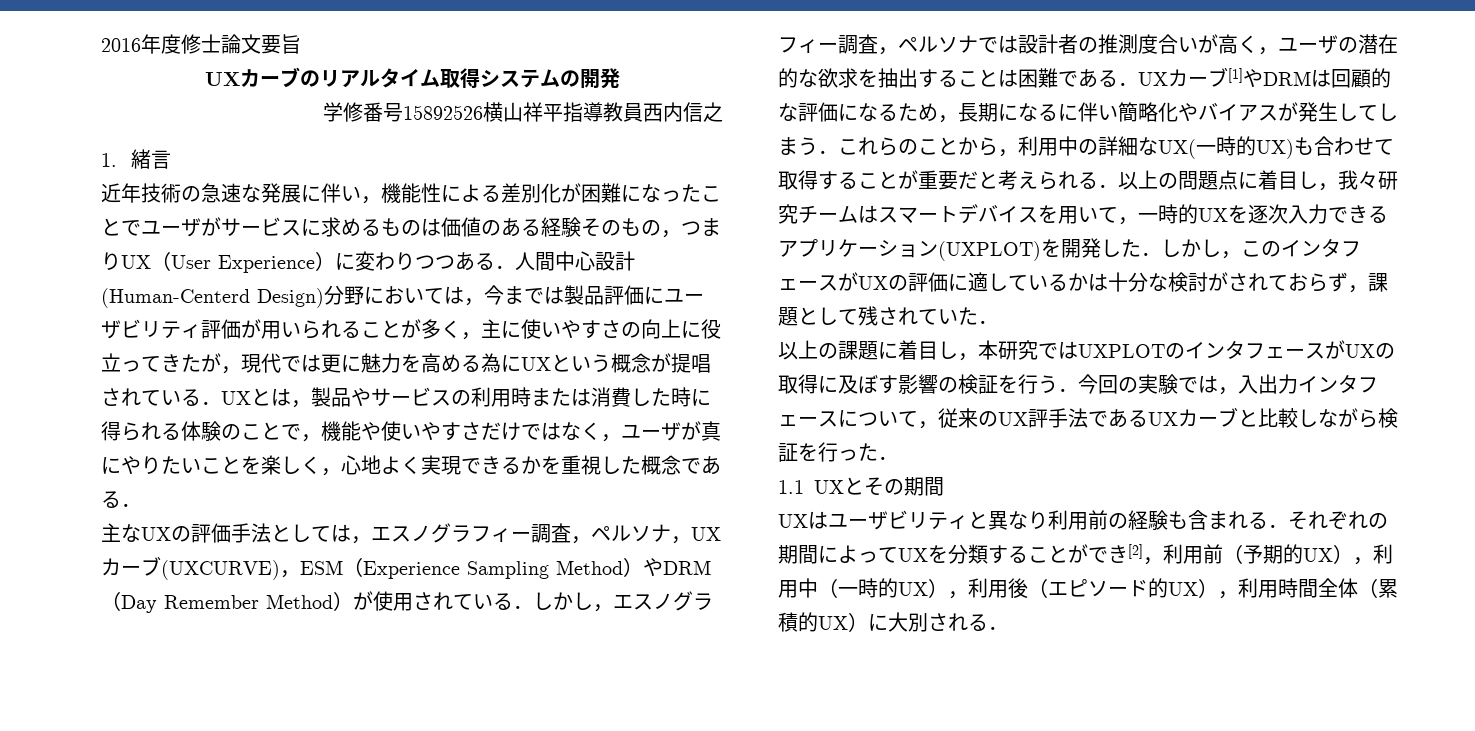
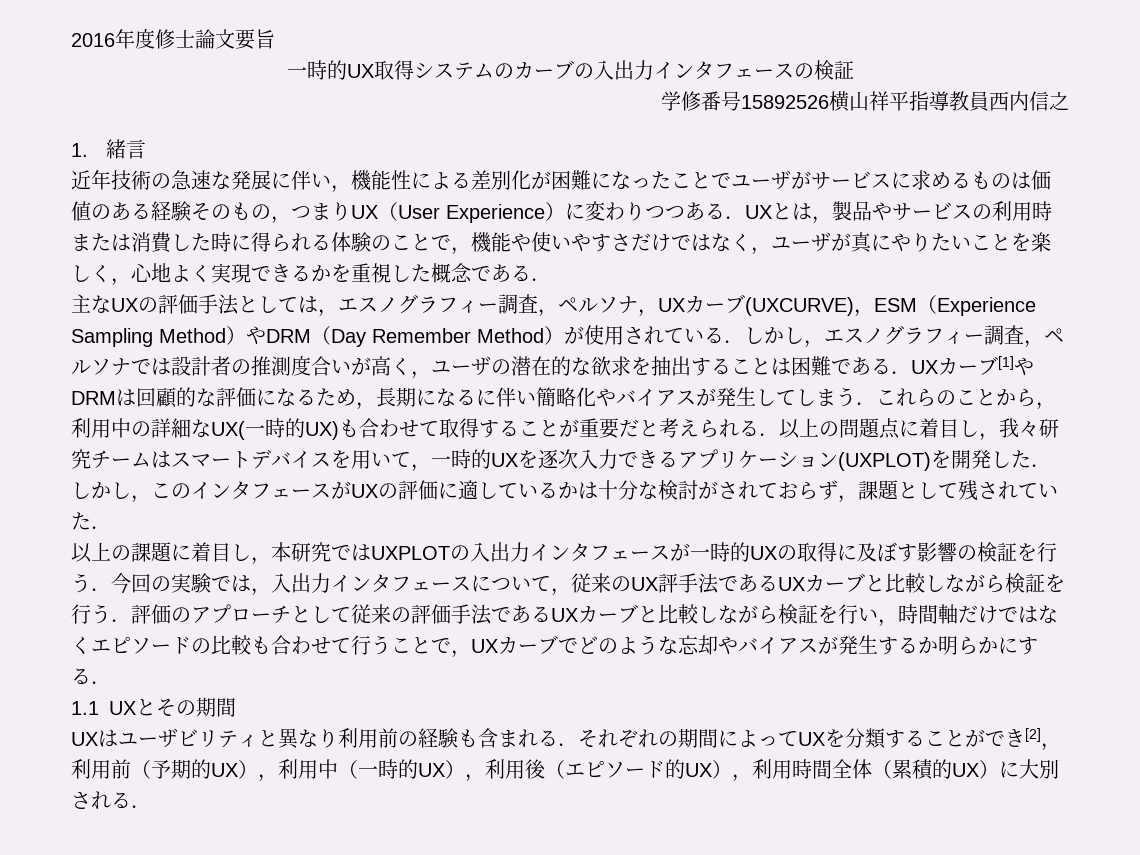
- UXカーブのリアルタイム取得システムの開発
+ 一時的UX取得システムのカーブの入出力インタフェースの検証
- 近年技術の急速な発展に伴い，機能性による差別化が困難になったことでユーザがサービスに求めるものは価値のある経験そのもの，つまりUX（User Experience）に変わりつつある．人間中心設計(Human-Centerd Design)分野においては，今までは製品評価にユーザビリティ評価が用いられることが多く，主に使いやすさの向上に役立ってきたが，現代では更に魅力を高める為にUXという概念が提唱されている．UXとは，製品やサービスの利用時または消費した時に得られる体験のことで，機能や使いやすさだけではなく，ユーザが真にやりたいことを楽しく，心地よく実現できるかを重視した概念である．
+ 近年技術の急速な発展に伴い，機能性による差別化が困難になったことでユーザがサービスに求めるものは価値のある経験そのもの，つまりUX（User Experience）に変わりつつある．UXとは，製品やサービスの利用時または消費した時に得られる体験のことで，機能や使いやすさだけではなく，ユーザが真にやりたいことを楽しく，心地よく実現できるかを重視した概念である．
- 以上の課題に着目し，本研究ではUXPLOTのインタフェースがUXの取得に及ぼす影響の検証を行う．今回の実験では，入出力インタフェースについて，従来のUX評手法であるUXカーブと比較しながら検証を行った．
+ 以上の課題に着目し，本研究ではUXPLOTの入出力インタフェースが一時的UXの取得に及ぼす影響の検証を行う．今回の実験では，入出力インタフェースについて，従来のUX評手法であるUXカーブと比較しながら検証を行う．評価のアプローチとして従来の評価手法であるUXカーブと比較しながら検証を行い，時間軸だけではなくエピソードの比較も合わせて行うことで，UXカーブでどのような忘却やバイアスが発生するか明らかにする．

